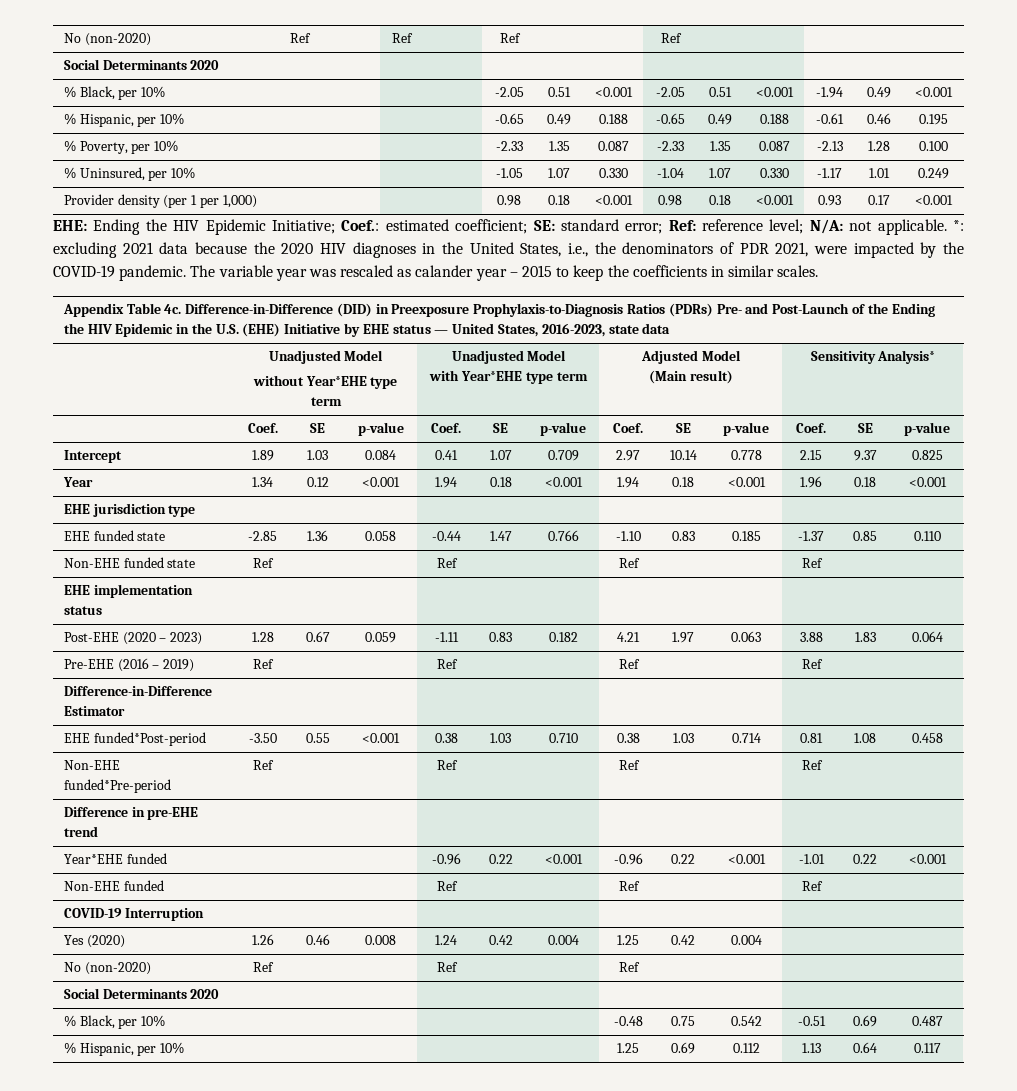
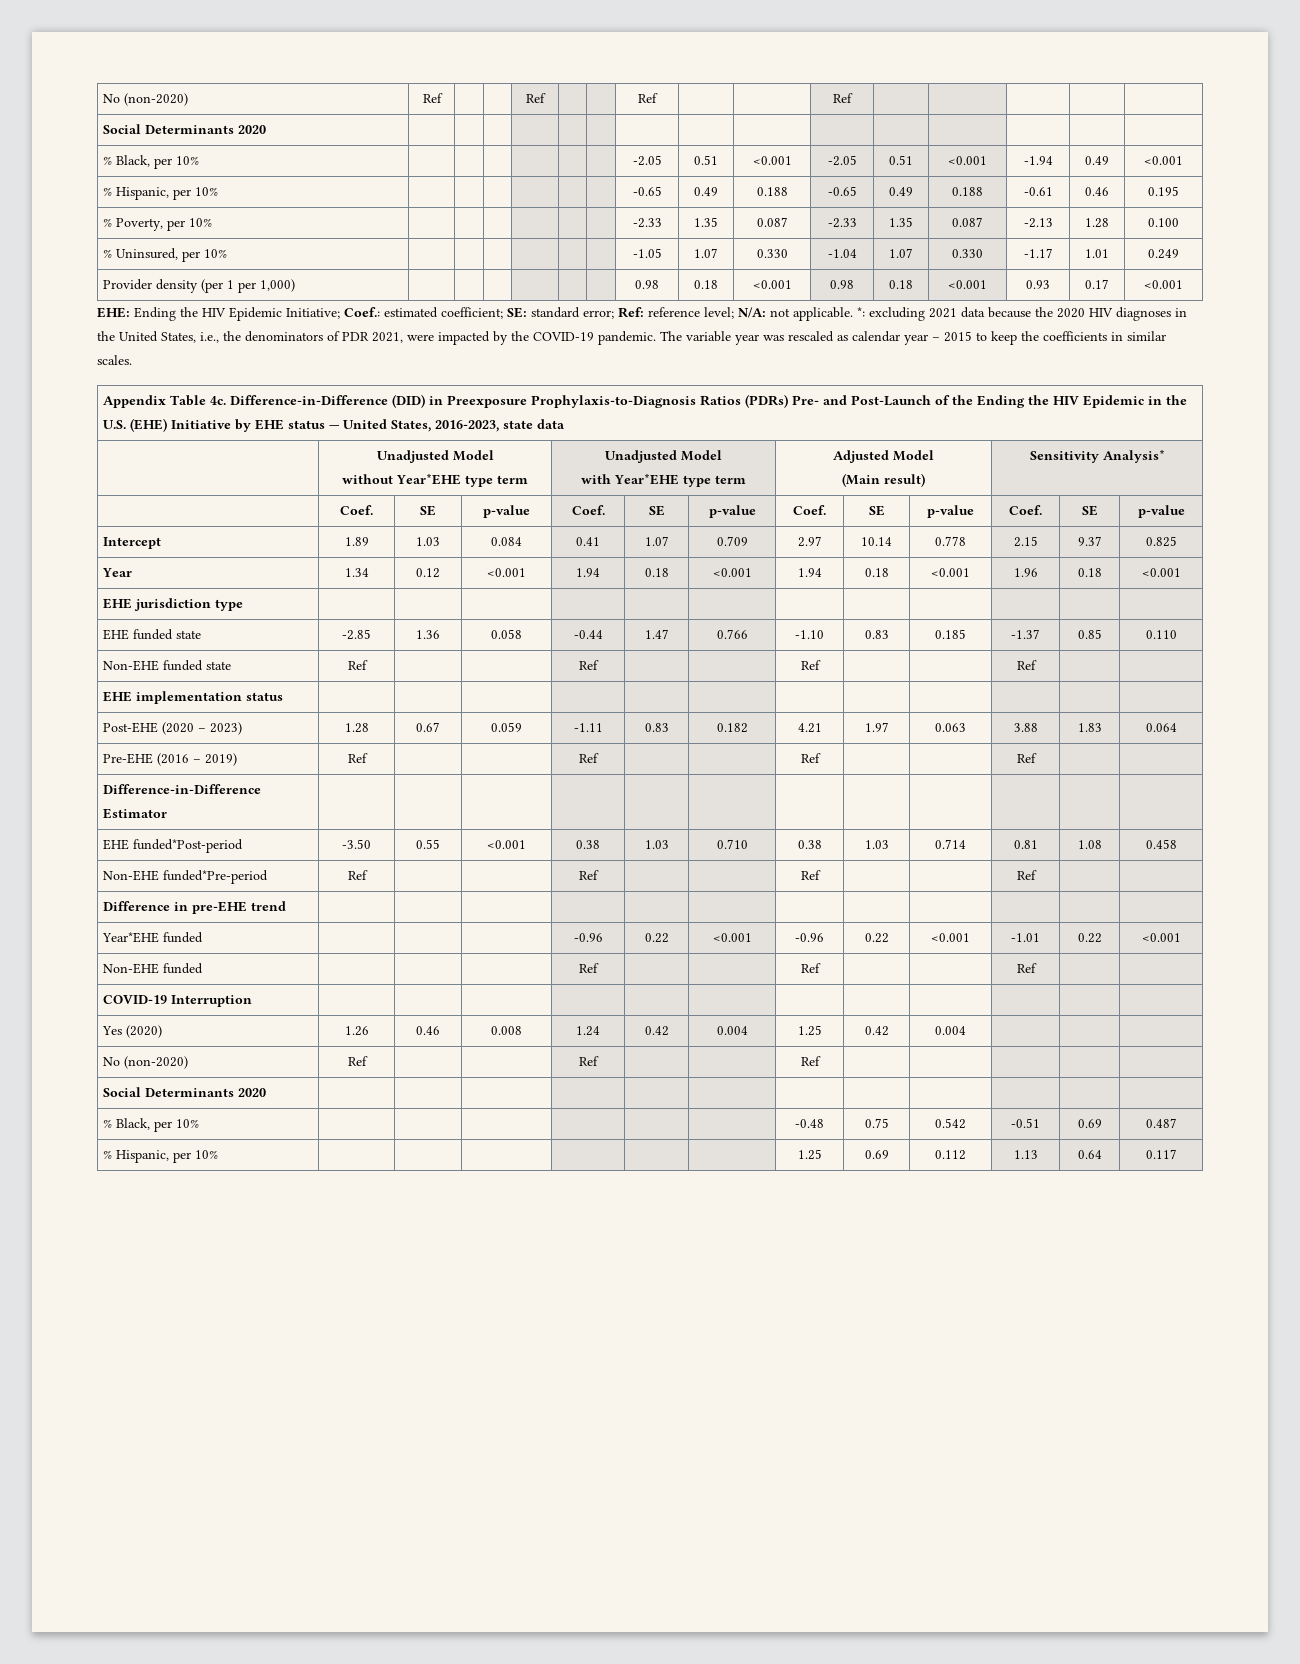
- The variable year was rescaled as calander year – 2015 to keep the coefficients in similar scales.
+ The variable year was rescaled as calendar year – 2015 to keep the coefficients in similar scales.

